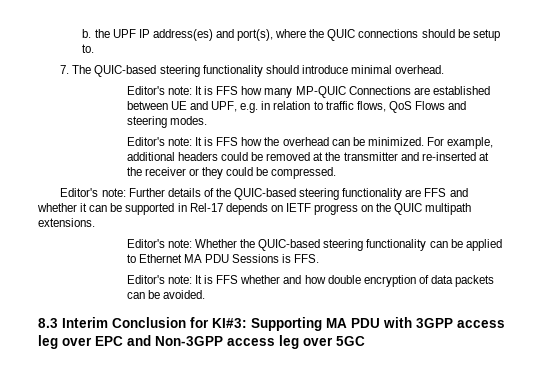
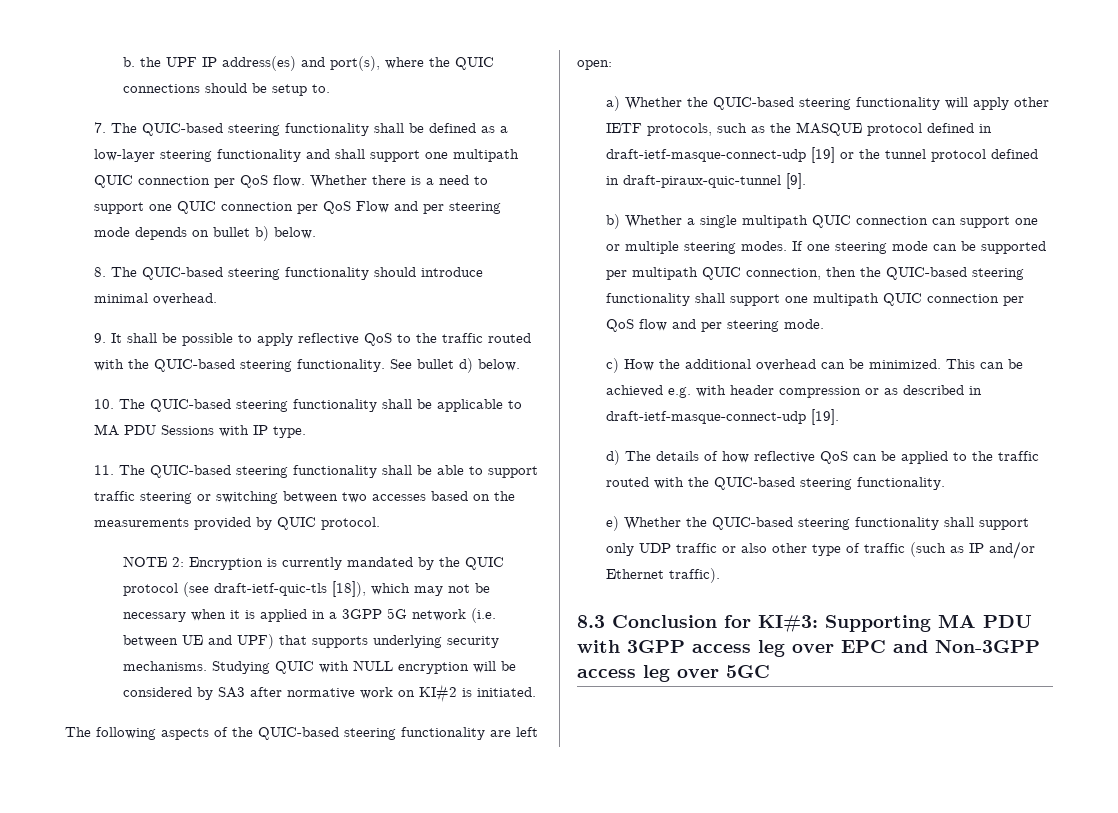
- 7. The QUIC-based steering functionality should introduce minimal overhead.
- Editor's note: It is FFS how many MP-QUIC Connections are established between UE and UPF, e.g. in relation to traffic flows, QoS Flows and steering modes.
- Editor's note: It is FFS how the overhead can be minimized. For example, additional headers could be removed at the transmitter and re-inserted at the receiver or they could be compressed.
- Editor's note: Further details of the QUIC-based steering functionality are FFS and whether it can be supported in Rel-17 depends on IETF progress on the QUIC multipath extensions.
- Editor's note: Whether the QUIC-based steering functionality can be applied to Ethernet MA PDU Sessions is FFS.
- Editor's note: It is FFS whether and how double encryption of data packets can be avoided.
+ 7. The QUIC-based steering functionality shall be defined as a low-layer steering functionality and shall support one multipath QUIC connection per QoS flow. Whether there is a need to support one QUIC connection per QoS Flow and per steering mode depends on bullet b) below.
+ 8. The QUIC-based steering functionality should introduce minimal overhead.
+ 9. It shall be possible to apply reflective QoS to the traffic routed with the QUIC-based steering functionality. See bullet d) below.
+ 10. The QUIC-based steering functionality shall be applicable to MA PDU Sessions with IP type.
+ 11. The QUIC-based steering functionality shall be able to support traffic steering or switching between two accesses based on the measurements provided by QUIC protocol.
+ NOTE 2: Encryption is currently mandated by the QUIC protocol (see draft-ietf-quic-tls [18]), which may not be necessary when it is applied in a 3GPP 5G network (i.e. between UE and UPF) that supports underlying security mechanisms. Studying QUIC with NULL encryption will be considered by SA3 after normative work on KI#2 is initiated.
+ The following aspects of the QUIC-based steering functionality are left open:
+ a) Whether the QUIC-based steering functionality will apply other IETF protocols, such as the MASQUE protocol defined in draft-ietf-masque-connect-udp [19] or the tunnel protocol defined in draft-piraux-quic-tunnel [9].
+ b) Whether a single multipath QUIC connection can support one or multiple steering modes. If one steering mode can be supported per multipath QUIC connection, then the QUIC-based steering functionality shall support one multipath QUIC connection per QoS flow and per steering mode.
+ c) How the additional overhead can be minimized. This can be achieved e.g. with header compression or as described in draft-ietf-masque-connect-udp [19].
+ d) The details of how reflective QoS can be applied to the traffic routed with the QUIC-based steering functionality.
+ e) Whether the QUIC-based steering functionality shall support only UDP traffic or also other type of traffic (such as IP and/or Ethernet traffic).
- 8.3 Interim Conclusion for KI#3: Supporting MA PDU with 3GPP access leg over EPC and Non-3GPP access leg over 5GC
+ 8.3 Conclusion for KI#3: Supporting MA PDU with 3GPP access leg over EPC and Non-3GPP access leg over 5GC

